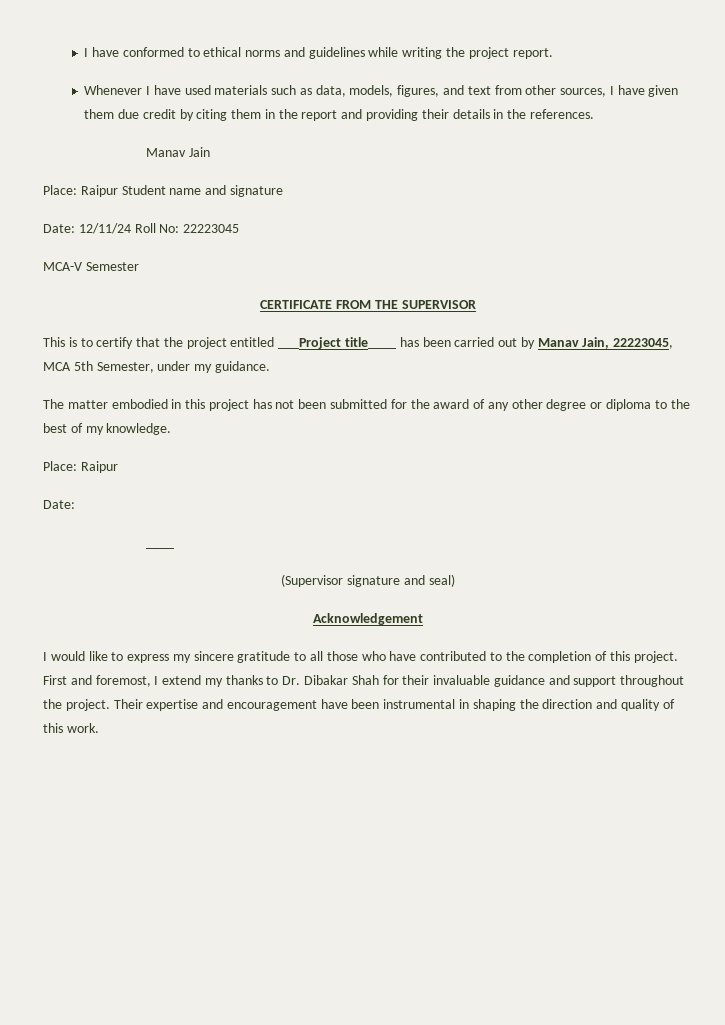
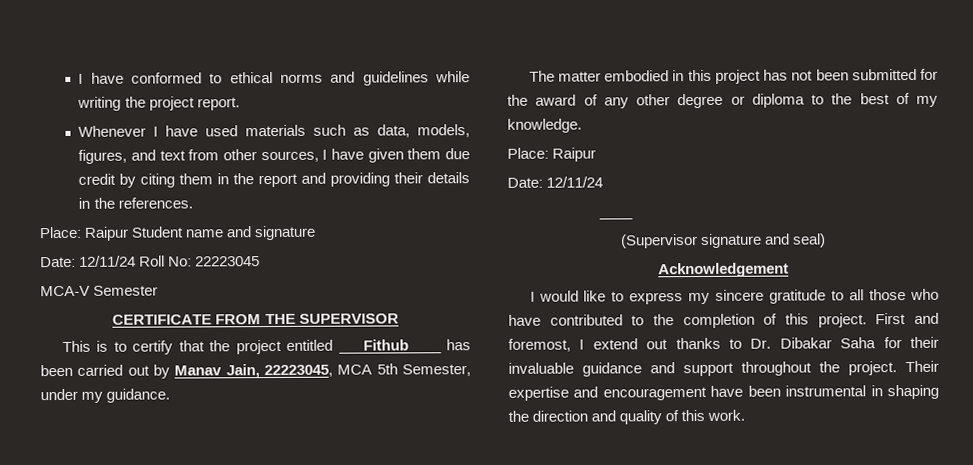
- Manav Jain
- This is to certify that the project entitled ___Project title____ has been carried out by Manav Jain, 22223045, MCA 5th Semester, under my guidance.
+ This is to certify that the project entitled ___Fithub____ has been carried out by Manav Jain, 22223045, MCA 5th Semester, under my guidance.
  The matter embodied in this project has not been submitted for the award of any other degree or diploma to the best of my knowledge.
  Place: Raipur
- Date:
+ Date: 12/11/24
- First and foremost, I extend my thanks to Dr. Dibakar Shah for their invaluable guidance and support throughout the project.
+ First and foremost, I extend out thanks to Dr. Dibakar Saha for their invaluable guidance and support throughout the project.

